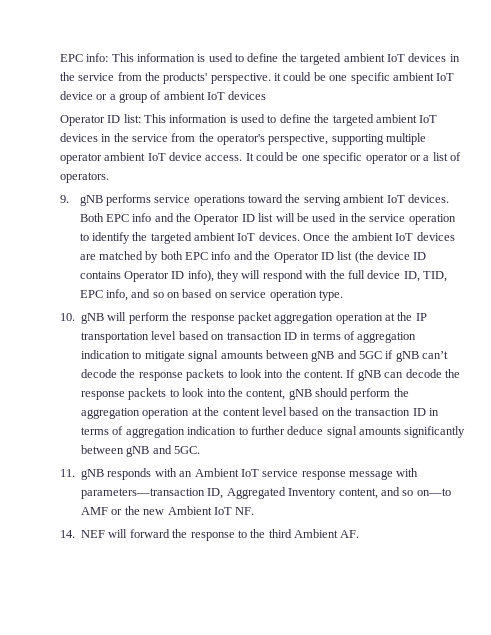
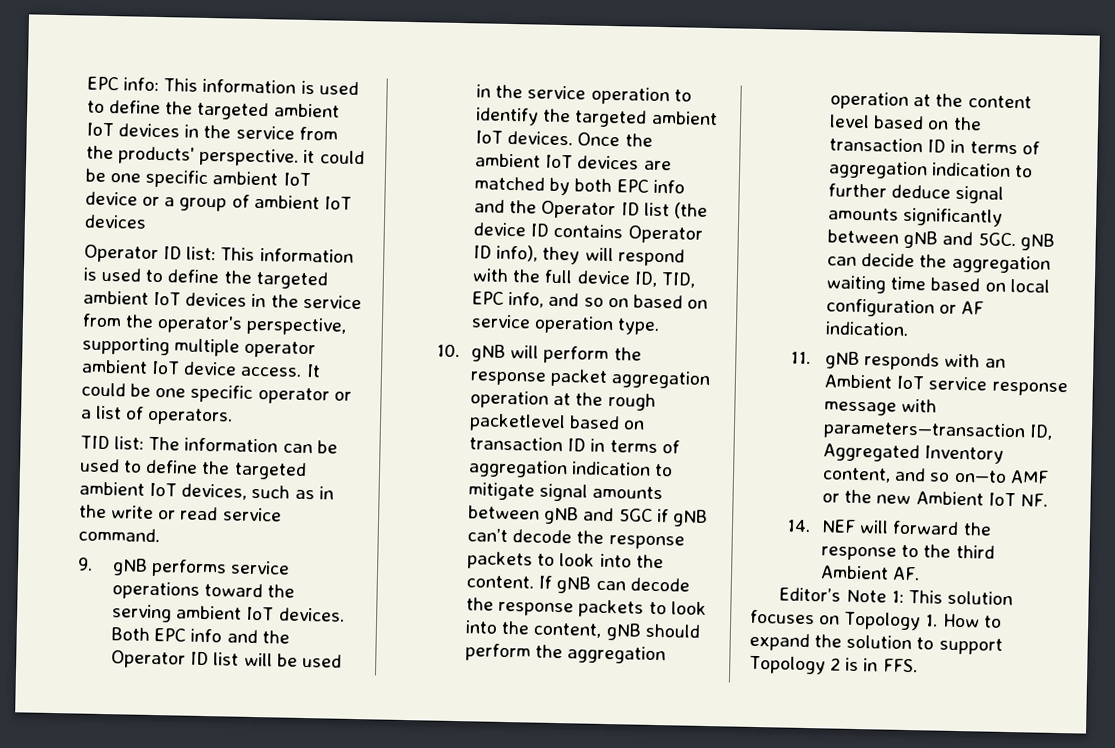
+ TID list: The information can be used to define the targeted ambient IoT devices, such as in the write or read service command.
- 10. gNB will perform the response packet aggregation operation at the IP transportation level based on transaction ID in terms of aggregation indication to mitigate signal amounts between gNB and 5GC if gNB can’t decode the response packets to look into the content.
+ 10. gNB will perform the response packet aggregation operation at the rough packetlevel based on transaction ID in terms of aggregation indication to mitigate signal amounts between gNB and 5GC if gNB can’t decode the response packets to look into the content.
- If gNB can decode the response packets to look into the content, gNB should perform the aggregation operation at the content level based on the transaction ID in terms of aggregation indication to further deduce signal amounts significantly between gNB and 5GC.
+ If gNB can decode the response packets to look into the content, gNB should perform the aggregation operation at the content level based on the transaction ID in terms of aggregation indication to further deduce signal amounts significantly between gNB and 5GC. gNB can decide the aggregation waiting time based on local configuration or AF indication.
+ Editor’s Note 1: This solution focuses on Topology 1. How to expand the solution to support Topology 2 is in FFS.

